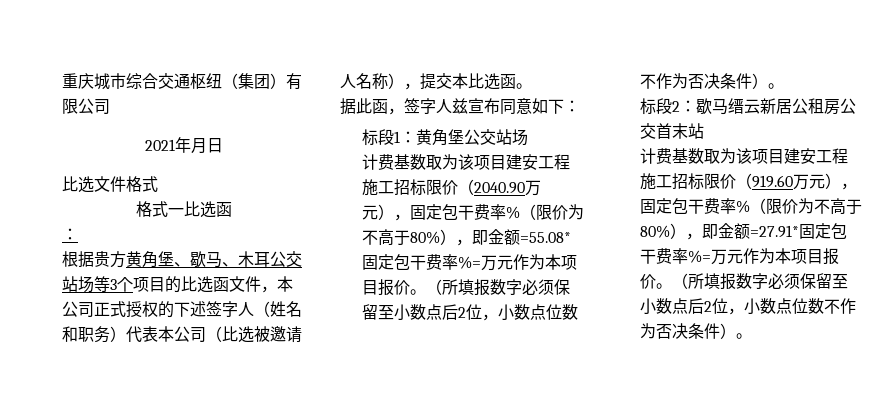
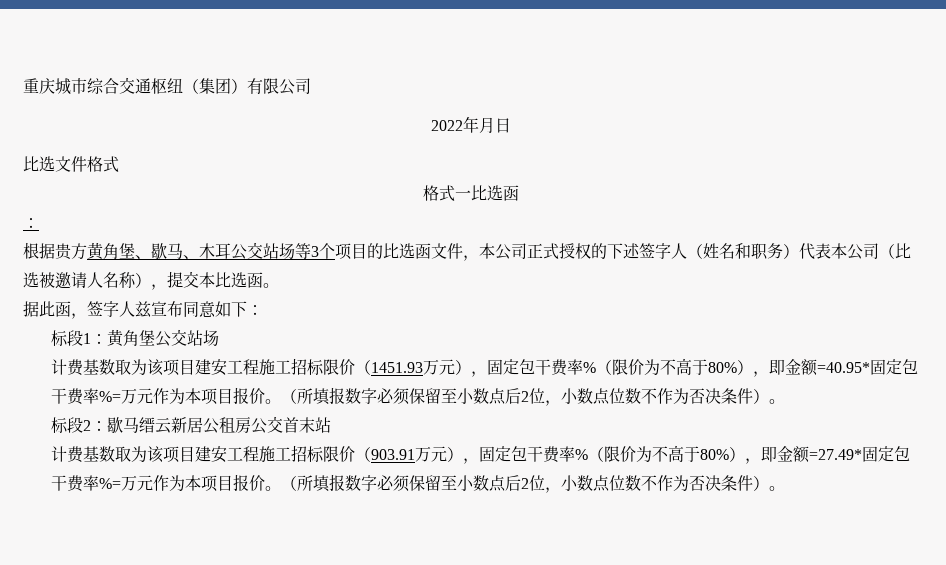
- 2021年月日
+ 2022年月日
- 计费基数取为该项目建安工程施工招标限价（2040.90万元），固定包干费率%（限价为不高于80%），即金额=55.08*固定包干费率%=万元作为本项目报价。
+ 计费基数取为该项目建安工程施工招标限价（1451.93万元），固定包干费率%（限价为不高于80%），即金额=40.95*固定包干费率%=万元作为本项目报价。
- 计费基数取为该项目建安工程施工招标限价（919.60万元），固定包干费率%（限价为不高于80%），即金额=27.91*固定包干费率%=万元作为本项目报价。
+ 计费基数取为该项目建安工程施工招标限价（903.91万元），固定包干费率%（限价为不高于80%），即金额=27.49*固定包干费率%=万元作为本项目报价。

